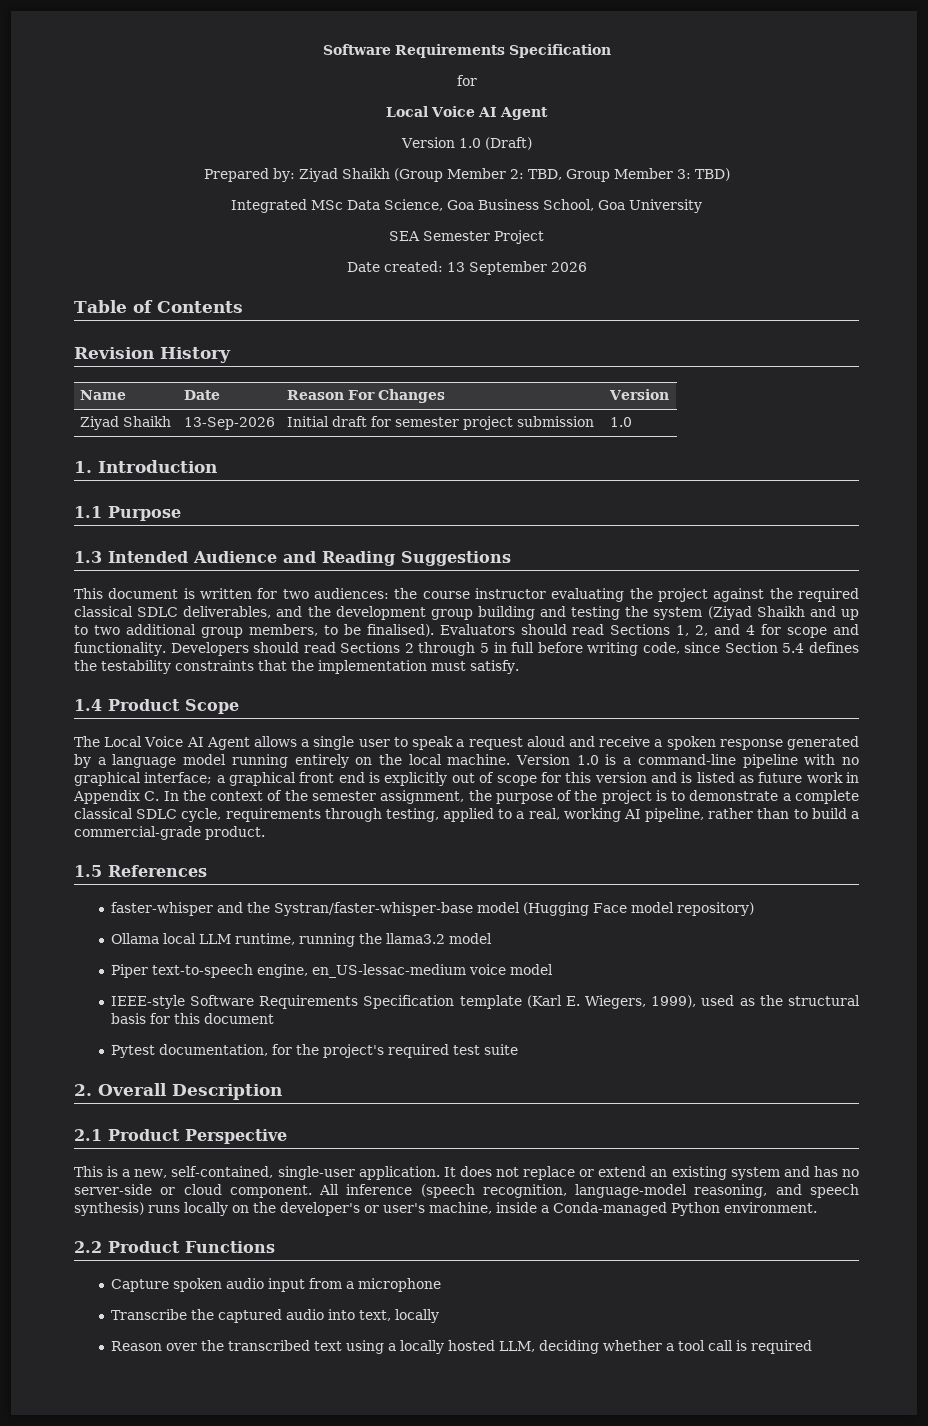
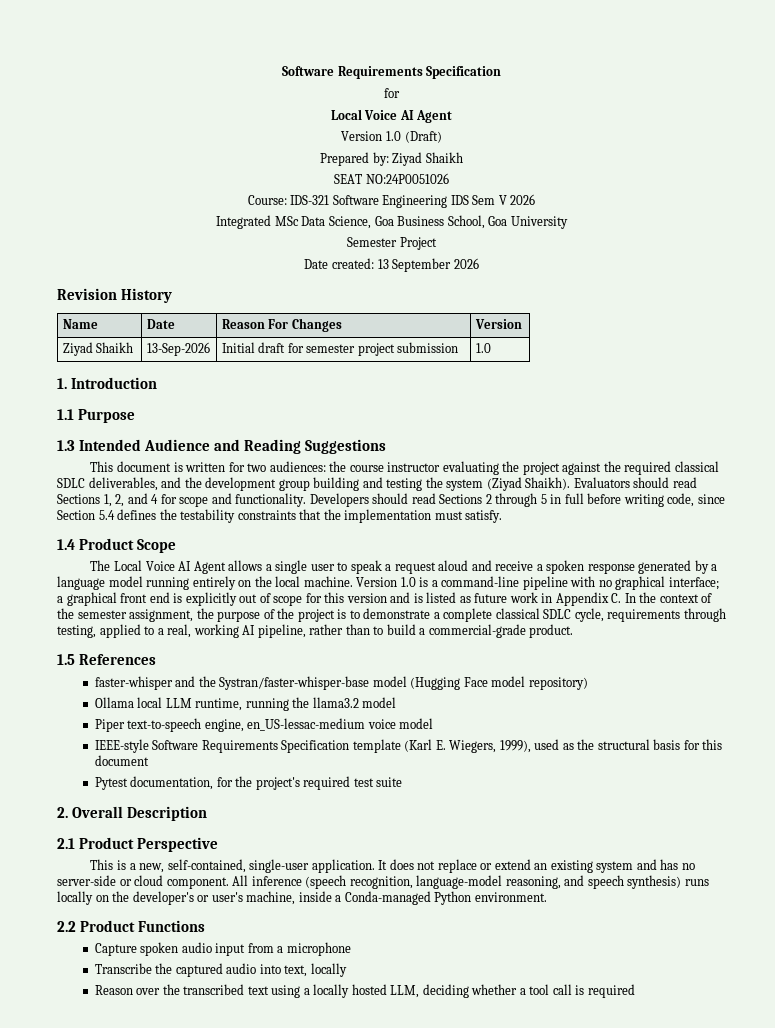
- Prepared by: Ziyad Shaikh (Group Member 2: TBD, Group Member 3: TBD)
+ Prepared by: Ziyad Shaikh
+ SEAT NO:24P0051026
+ Course: IDS-321 Software Engineering IDS Sem V 2026
- SEA Semester Project
+ Semester Project
- Table of Contents
- This document is written for two audiences: the course instructor evaluating the project against the required classical SDLC deliverables, and the development group building and testing the system (Ziyad Shaikh and up to two additional group members, to be finalised).
+ This document is written for two audiences: the course instructor evaluating the project against the required classical SDLC deliverables, and the development group building and testing the system (Ziyad Shaikh).

